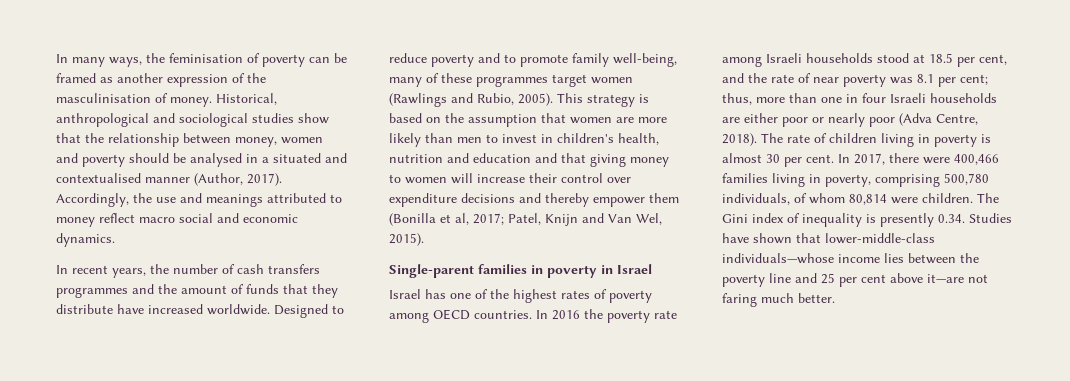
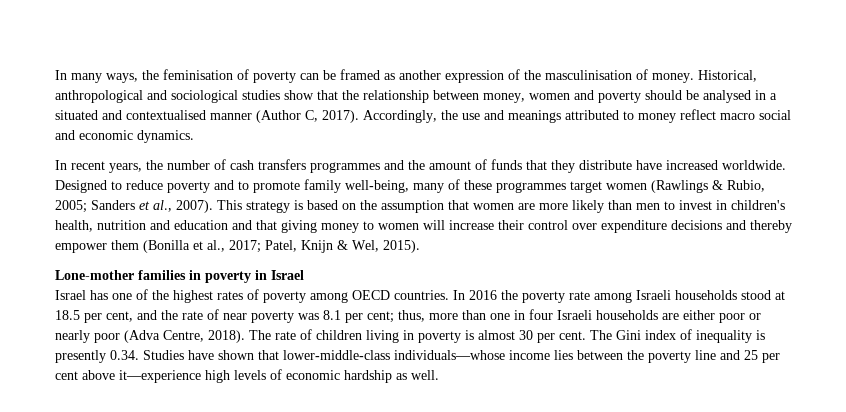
- Historical, anthropological and sociological studies show that the relationship between money, women and poverty should be analysed in a situated and contextualised manner (Author, 2017).
+ Historical, anthropological and sociological studies show that the relationship between money, women and poverty should be analysed in a situated and contextualised manner (Author C, 2017).
- Designed to reduce poverty and to promote family well-being, many of these programmes target women (Rawlings and Rubio, 2005).
+ Designed to reduce poverty and to promote family well-being, many of these programmes target women (Rawlings & Rubio, 2005; Sanders et al., 2007).
- This strategy is based on the assumption that women are more likely than men to invest in children's health, nutrition and education and that giving money to women will increase their control over expenditure decisions and thereby empower them (Bonilla et al, 2017; Patel, Knijn and Van Wel, 2015).
+ This strategy is based on the assumption that women are more likely than men to invest in children's health, nutrition and education and that giving money to women will increase their control over expenditure decisions and thereby empower them (Bonilla et al., 2017; Patel, Knijn & Wel, 2015).
- Single-parent families in poverty in Israel
+ Lone-mother families in poverty in Israel
- In 2017, there were 400,466 families living in poverty, comprising 500,780 individuals, of whom 80,814 were children.
- The Gini index of inequality is presently 0.34. Studies have shown that lower-middle-class individuals—whose income lies between the poverty line and 25 per cent above it—are not faring much better.
+ The Gini index of inequality is presently 0.34. Studies have shown that lower-middle-class individuals—whose income lies between the poverty line and 25 per cent above it—experience high levels of economic hardship as well.

